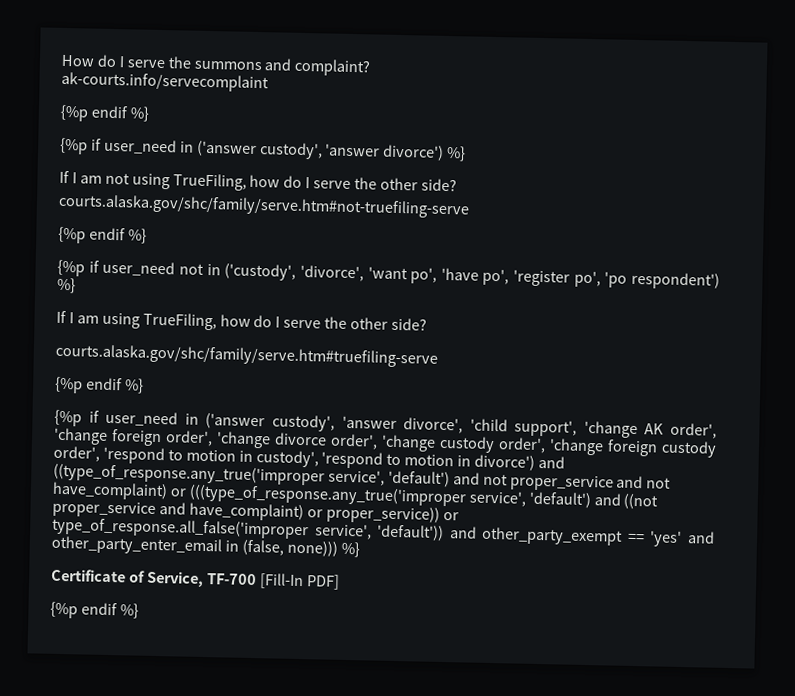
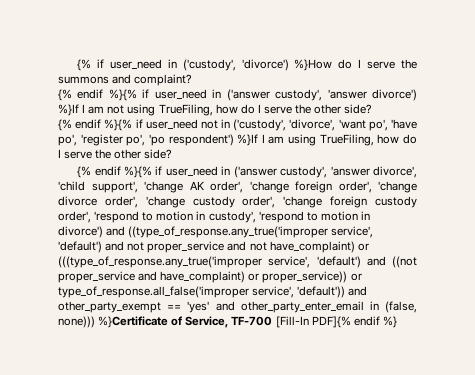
- How do I serve the summons and complaint?
+ {% if user_need in ('custody', 'divorce') %}How do I serve the summons and complaint?
- ak-courts.info/servecomplaint
- {%p endif %}
- {%p if user_need in ('answer custody', 'answer divorce') %}
- If I am not using TrueFiling, how do I serve the other side?
+ {% endif %}{% if user_need in ('answer custody', 'answer divorce') %}If I am not using TrueFiling, how do I serve the other side?
- courts.alaska.gov/shc/family/serve.htm#not-truefiling-serve
- {%p endif %}
- {%p if user_need not in ('custody', 'divorce', 'want po', 'have po', 'register po', 'po respondent') %}
- If I am using TrueFiling, how do I serve the other side?
+ {% endif %}{% if user_need not in ('custody', 'divorce', 'want po', 'have po', 'register po', 'po respondent') %}If I am using TrueFiling, how do I serve the other side?
- courts.alaska.gov/shc/family/serve.htm#truefiling-serve
- {%p endif %}
- {%p if user_need in ('answer custody', 'answer divorce', 'child support', 'change AK order', 'change foreign order', 'change divorce order', 'change custody order', 'change foreign custody order', 'respond to motion in custody', 'respond to motion in divorce') and ((type_of_response.any_true('improper service', 'default') and not proper_service and not have_complaint) or (((type_of_response.any_true('improper service', 'default') and ((not proper_service and have_complaint) or proper_service)) or type_of_response.all_false('improper service', 'default')) and other_party_exempt == 'yes' and other_party_enter_email in (false, none))) %}
- Certificate of Service, TF-700 [Fill-In PDF]
- {%p endif %}
+ {% endif %}{% if user_need in ('answer custody', 'answer divorce', 'child support', 'change AK order', 'change foreign order', 'change divorce order', 'change custody order', 'change foreign custody order', 'respond to motion in custody', 'respond to motion in divorce') and ((type_of_response.any_true('improper service', 'default') and not proper_service and not have_complaint) or (((type_of_response.any_true('improper service', 'default') and ((not proper_service and have_complaint) or proper_service)) or type_of_response.all_false('improper service', 'default')) and other_party_exempt == 'yes' and other_party_enter_email in (false, none))) %}Certificate of Service, TF-700 [Fill-In PDF]{% endif %}

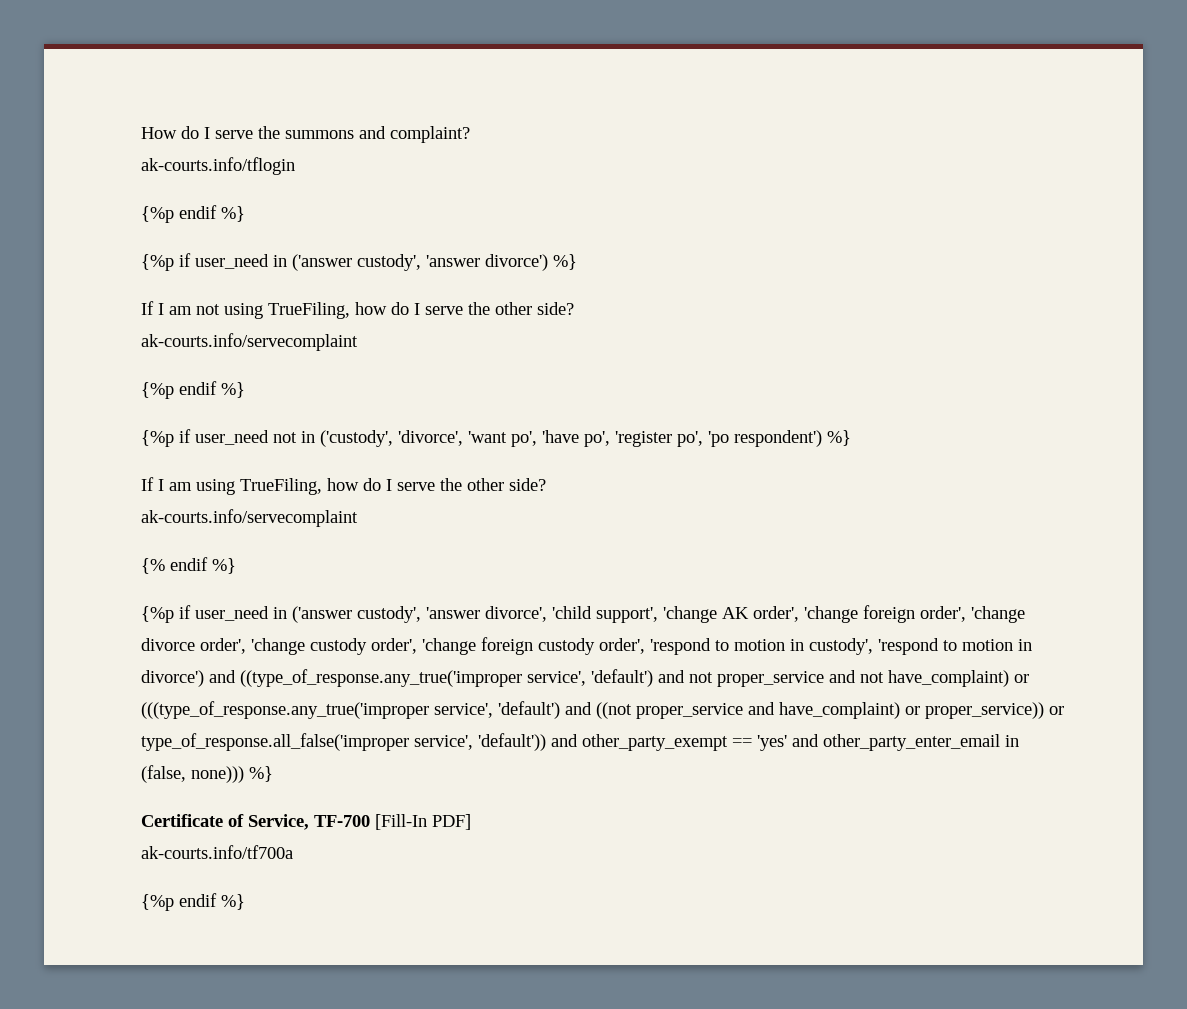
- {% if user_need in ('custody', 'divorce') %}How do I serve the summons and complaint?
+ How do I serve the summons and complaint?
- {% endif %}{% if user_need in ('answer custody', 'answer divorce') %}If I am not using TrueFiling, how do I serve the other side?
- {% endif %}{% if user_need not in ('custody', 'divorce', 'want po', 'have po', 'register po', 'po respondent') %}If I am using TrueFiling, how do I serve the other side?
- {% endif %}{% if user_need in ('answer custody', 'answer divorce', 'child support', 'change AK order', 'change foreign order', 'change divorce order', 'change custody order', 'change foreign custody order', 'respond to motion in custody', 'respond to motion in divorce') and ((type_of_response.any_true('improper service', 'default') and not proper_service and not have_complaint) or (((type_of_response.any_true('improper service', 'default') and ((not proper_service and have_complaint) or proper_service)) or type_of_response.all_false('improper service', 'default')) and other_party_exempt == 'yes' and other_party_enter_email in (false, none))) %}Certificate of Service, TF-700 [Fill-In PDF]{% endif %}
+ ak-courts.info/tflogin
+ {%p endif %}
+ {%p if user_need in ('answer custody', 'answer divorce') %}
+ If I am not using TrueFiling, how do I serve the other side?
+ ak-courts.info/servecomplaint
+ {%p endif %}
+ {%p if user_need not in ('custody', 'divorce', 'want po', 'have po', 'register po', 'po respondent') %}
+ If I am using TrueFiling, how do I serve the other side?
+ ak-courts.info/servecomplaint
+ {% endif %}
+ {%p if user_need in ('answer custody', 'answer divorce', 'child support', 'change AK order', 'change foreign order', 'change divorce order', 'change custody order', 'change foreign custody order', 'respond to motion in custody', 'respond to motion in divorce') and ((type_of_response.any_true('improper service', 'default') and not proper_service and not have_complaint) or (((type_of_response.any_true('improper service', 'default') and ((not proper_service and have_complaint) or proper_service)) or type_of_response.all_false('improper service', 'default')) and other_party_exempt == 'yes' and other_party_enter_email in (false, none))) %}
+ Certificate of Service, TF-700 [Fill-In PDF]
+ ak-courts.info/tf700a
+ {%p endif %}

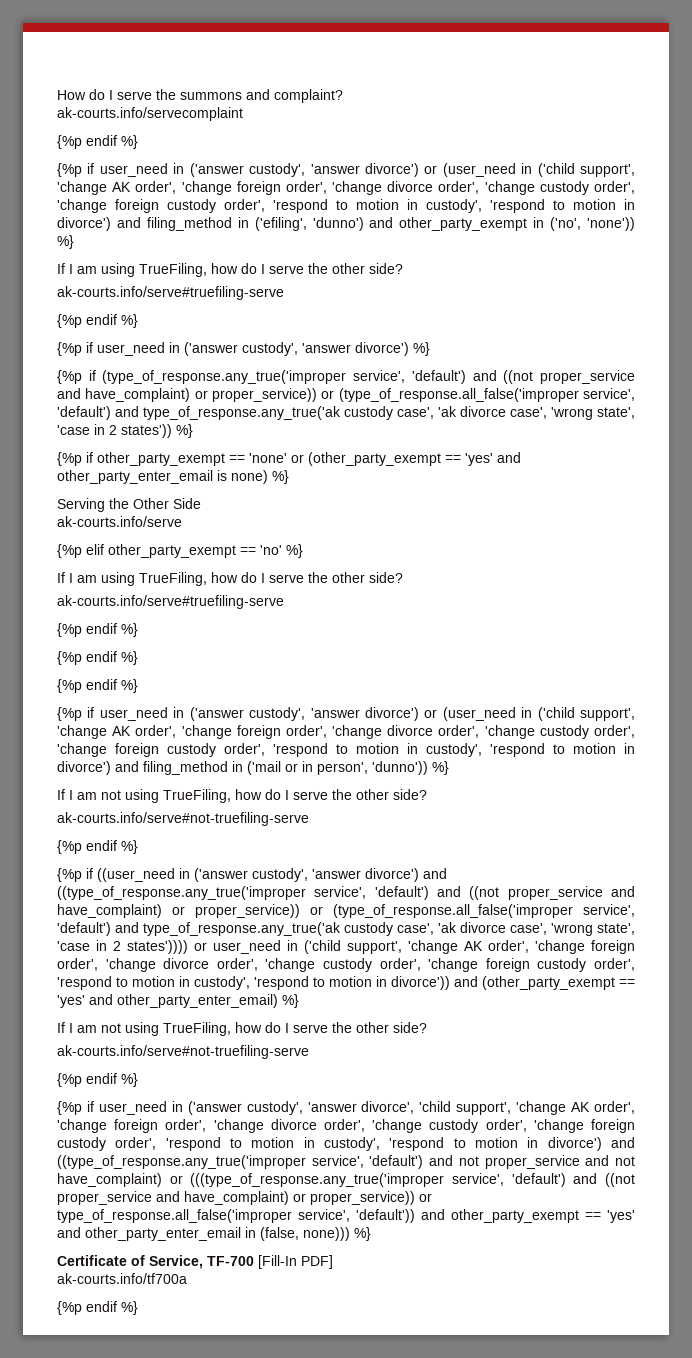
- ak-courts.info/tflogin
+ ak-courts.info/servecomplaint
+ {%p if user_need in ('answer custody', 'answer divorce') or (user_need in ('child support', 'change AK order', 'change foreign order', 'change divorce order', 'change custody order', 'change foreign custody order', 'respond to motion in custody', 'respond to motion in divorce') and filing_method in ('efiling', 'dunno') and other_party_exempt in ('no', 'none')) %}
+ If I am using TrueFiling, how do I serve the other side?
+ ak-courts.info/serve#truefiling-serve
+ {%p endif %}
  {%p if user_need in ('answer custody', 'answer divorce') %}
+ {%p if (type_of_response.any_true('improper service', 'default') and ((not proper_service and have_complaint) or proper_service)) or (type_of_response.all_false('improper service', 'default') and type_of_response.any_true('ak custody case', 'ak divorce case', 'wrong state', 'case in 2 states')) %}
+ {%p if other_party_exempt == 'none' or (other_party_exempt == 'yes' and other_party_enter_email is none) %}
+ Serving the Other Side
+ ak-courts.info/serve
+ {%p elif other_party_exempt == 'no' %}
+ If I am using TrueFiling, how do I serve the other side?
+ ak-courts.info/serve#truefiling-serve
+ {%p endif %}
+ {%p endif %}
+ {%p endif %}
+ {%p if user_need in ('answer custody', 'answer divorce') or (user_need in ('child support', 'change AK order', 'change foreign order', 'change divorce order', 'change custody order', 'change foreign custody order', 'respond to motion in custody', 'respond to motion in divorce') and filing_method in ('mail or in person', 'dunno')) %}
  If I am not using TrueFiling, how do I serve the other side?
- ak-courts.info/servecomplaint
+ ak-courts.info/serve#not-truefiling-serve
  {%p endif %}
- {%p if user_need not in ('custody', 'divorce', 'want po', 'have po', 'register po', 'po respondent') %}
- If I am using TrueFiling, how do I serve the other side?
- ak-courts.info/servecomplaint
- {% endif %}
+ {%p if ((user_need in ('answer custody', 'answer divorce') and ((type_of_response.any_true('improper service', 'default') and ((not proper_service and have_complaint) or proper_service)) or (type_of_response.all_false('improper service', 'default') and type_of_response.any_true('ak custody case', 'ak divorce case', 'wrong state', 'case in 2 states')))) or user_need in ('child support', 'change AK order', 'change foreign order', 'change divorce order', 'change custody order', 'change foreign custody order', 'respond to motion in custody', 'respond to motion in divorce')) and (other_party_exempt == 'yes' and other_party_enter_email) %}
+ If I am not using TrueFiling, how do I serve the other side?
+ ak-courts.info/serve#not-truefiling-serve
+ {%p endif %}

